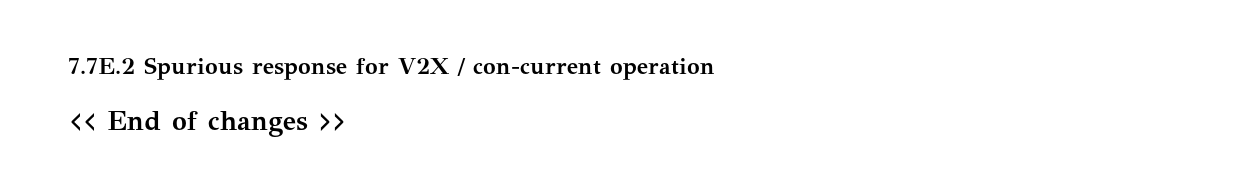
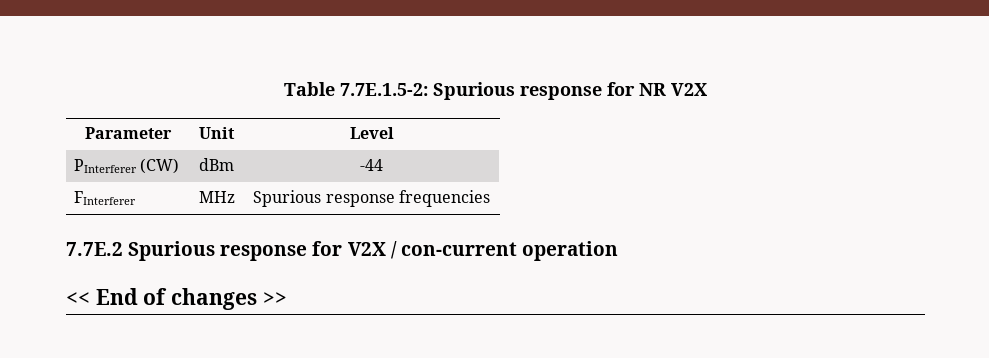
+ Table 7.7E.1.5-2: Spurious response for NR V2X
+ Parameter | Unit | Level
+ PInterferer (CW) | dBm | -44
+ FInterferer | MHz | Spurious response frequencies

